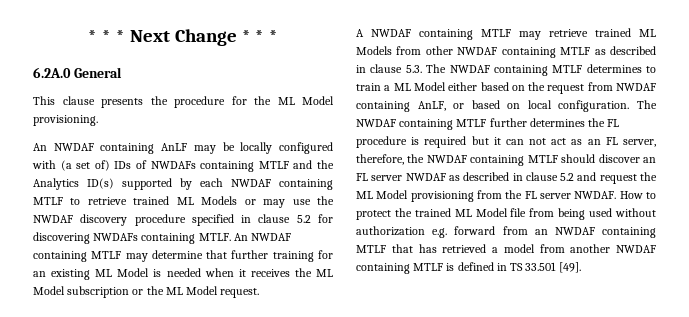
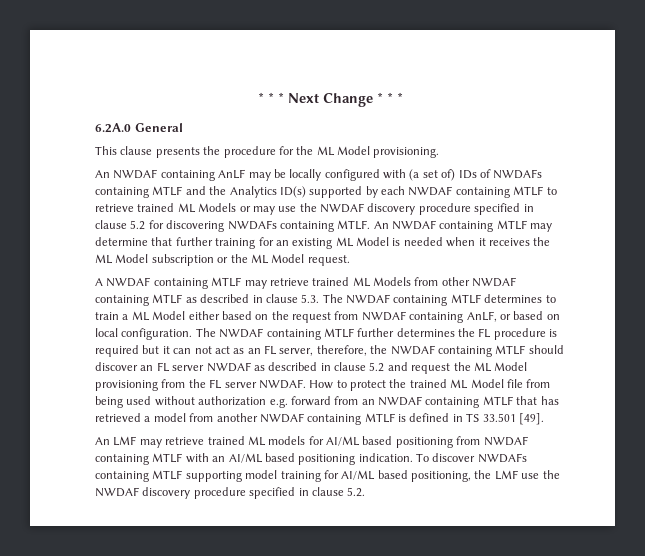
+ An LMF may retrieve trained ML models for AI/ML based positioning from NWDAF containing MTLF with an AI/ML based positioning indication. To discover NWDAFs containing MTLF supporting model training for AI/ML based positioning, the LMF use the NWDAF discovery procedure specified in clause 5.2.

